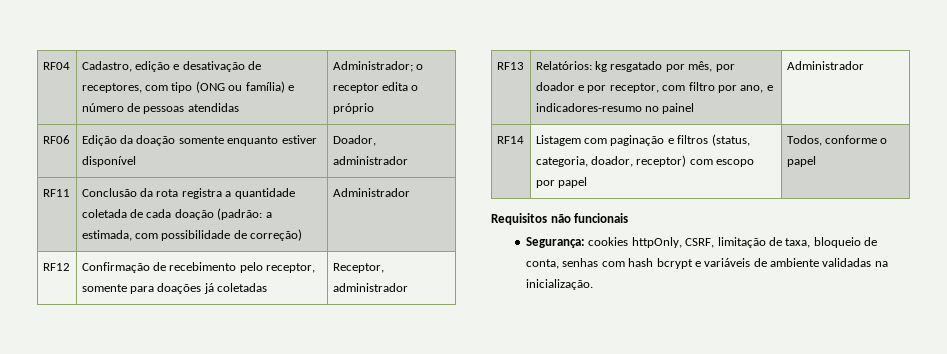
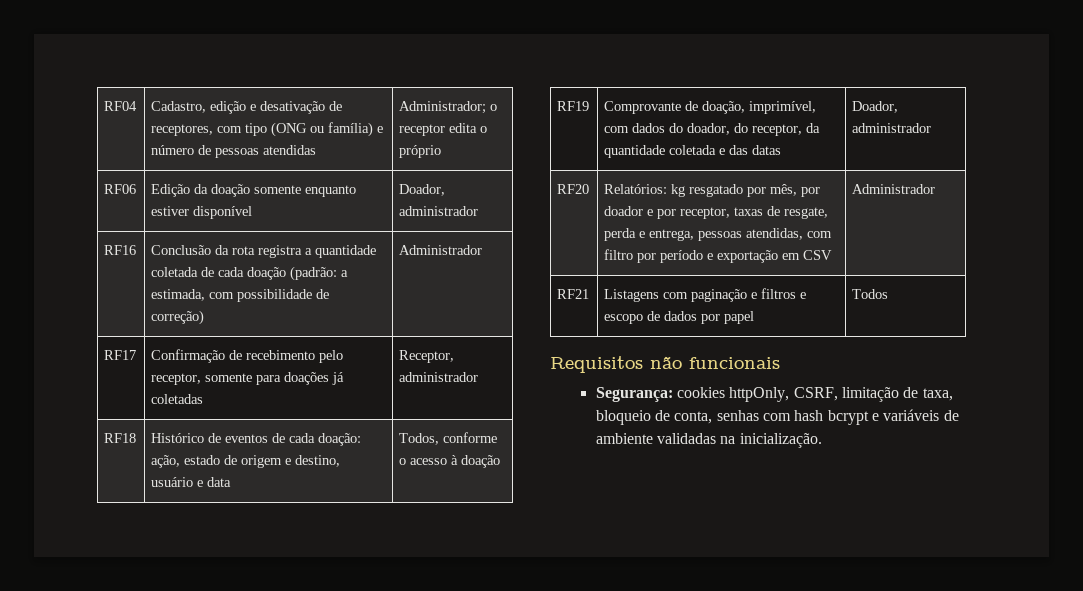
- RF11 | Conclusão da rota registra a quantidade coletada de cada doação (padrão: a estimada, com possibilidade de correção) | Administrador
+ RF16 | Conclusão da rota registra a quantidade coletada de cada doação (padrão: a estimada, com possibilidade de correção) | Administrador
- RF12 | Confirmação de recebimento pelo receptor, somente para doações já coletadas | Receptor, administrador
+ RF17 | Confirmação de recebimento pelo receptor, somente para doações já coletadas | Receptor, administrador
- RF13 | Relatórios: kg resgatado por mês, por doador e por receptor, com filtro por ano, e indicadores-resumo no painel | Administrador
- RF14 | Listagem com paginação e filtros (status, categoria, doador, receptor) com escopo por papel | Todos, conforme o papel
+ RF18 | Histórico de eventos de cada doação: ação, estado de origem e destino, usuário e data | Todos, conforme o acesso à doação
+ RF19 | Comprovante de doação, imprimível, com dados do doador, do receptor, da quantidade coletada e das datas | Doador, administrador
+ RF20 | Relatórios: kg resgatado por mês, por doador e por receptor, taxas de resgate, perda e entrega, pessoas atendidas, com filtro por período e exportação em CSV | Administrador
+ RF21 | Listagens com paginação e filtros e escopo de dados por papel | Todos

